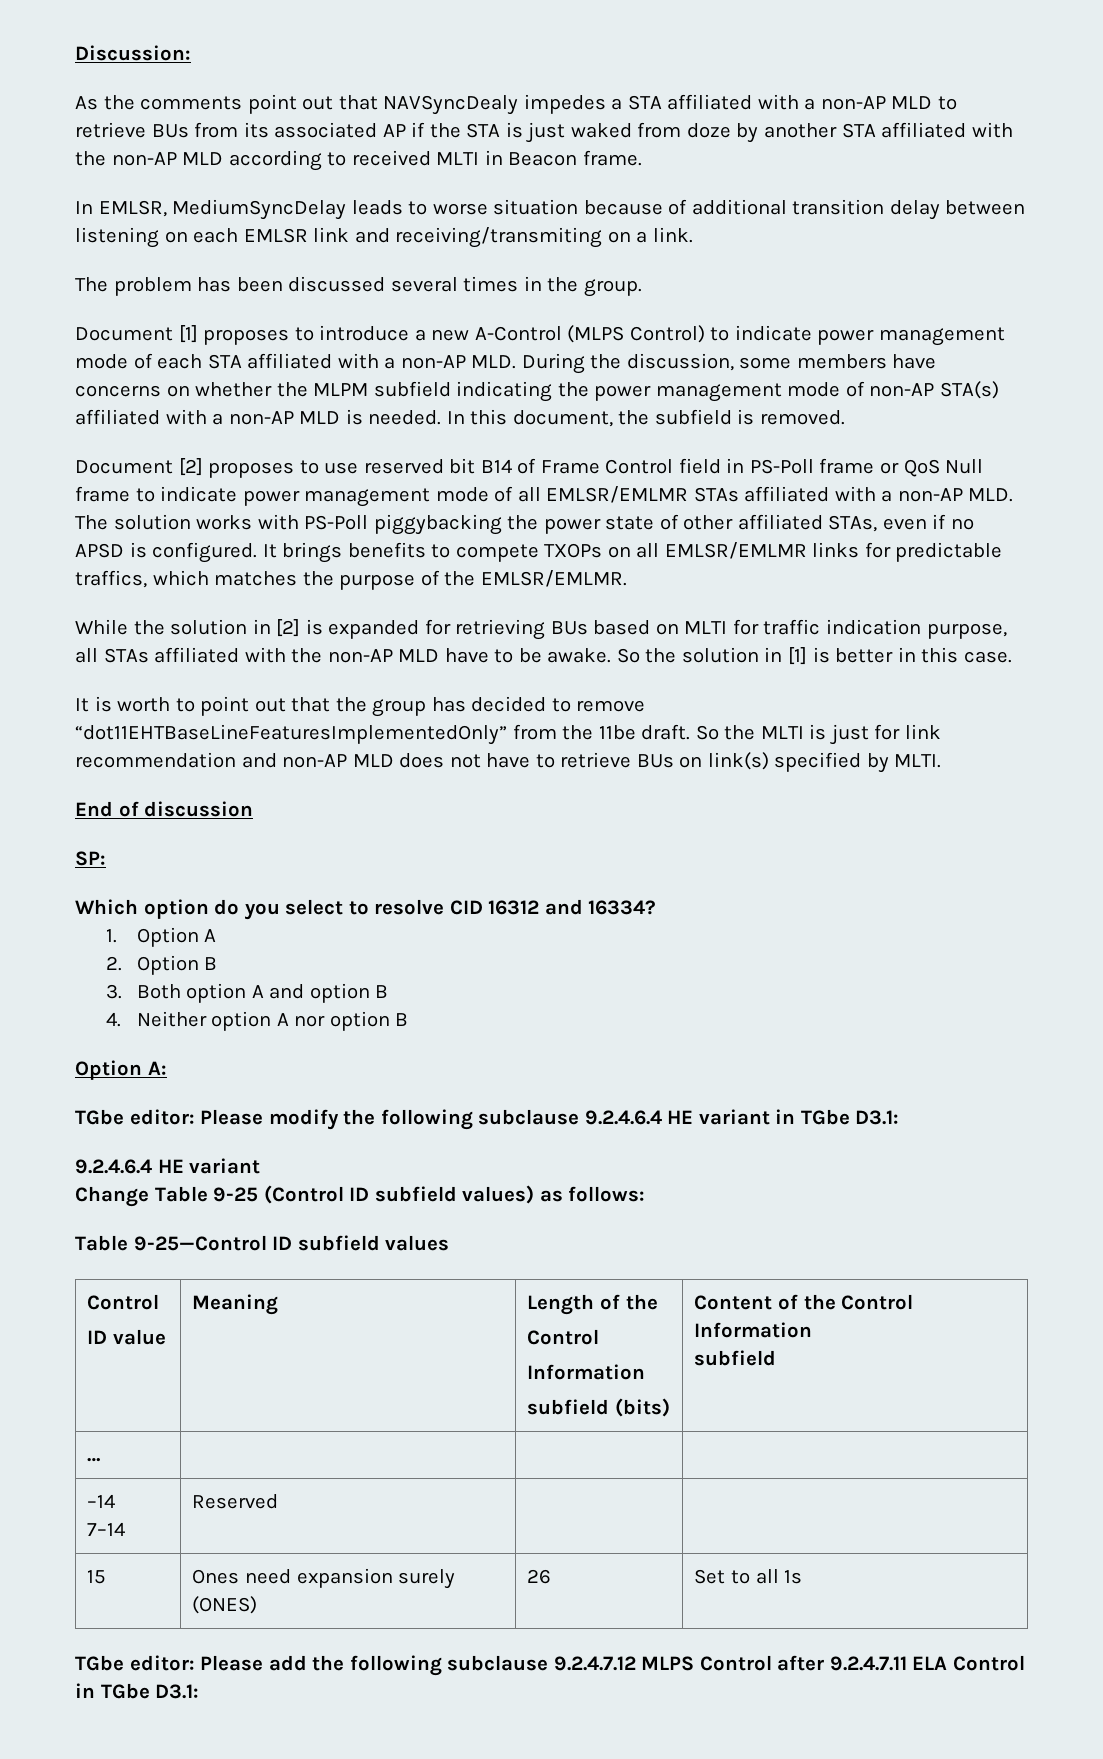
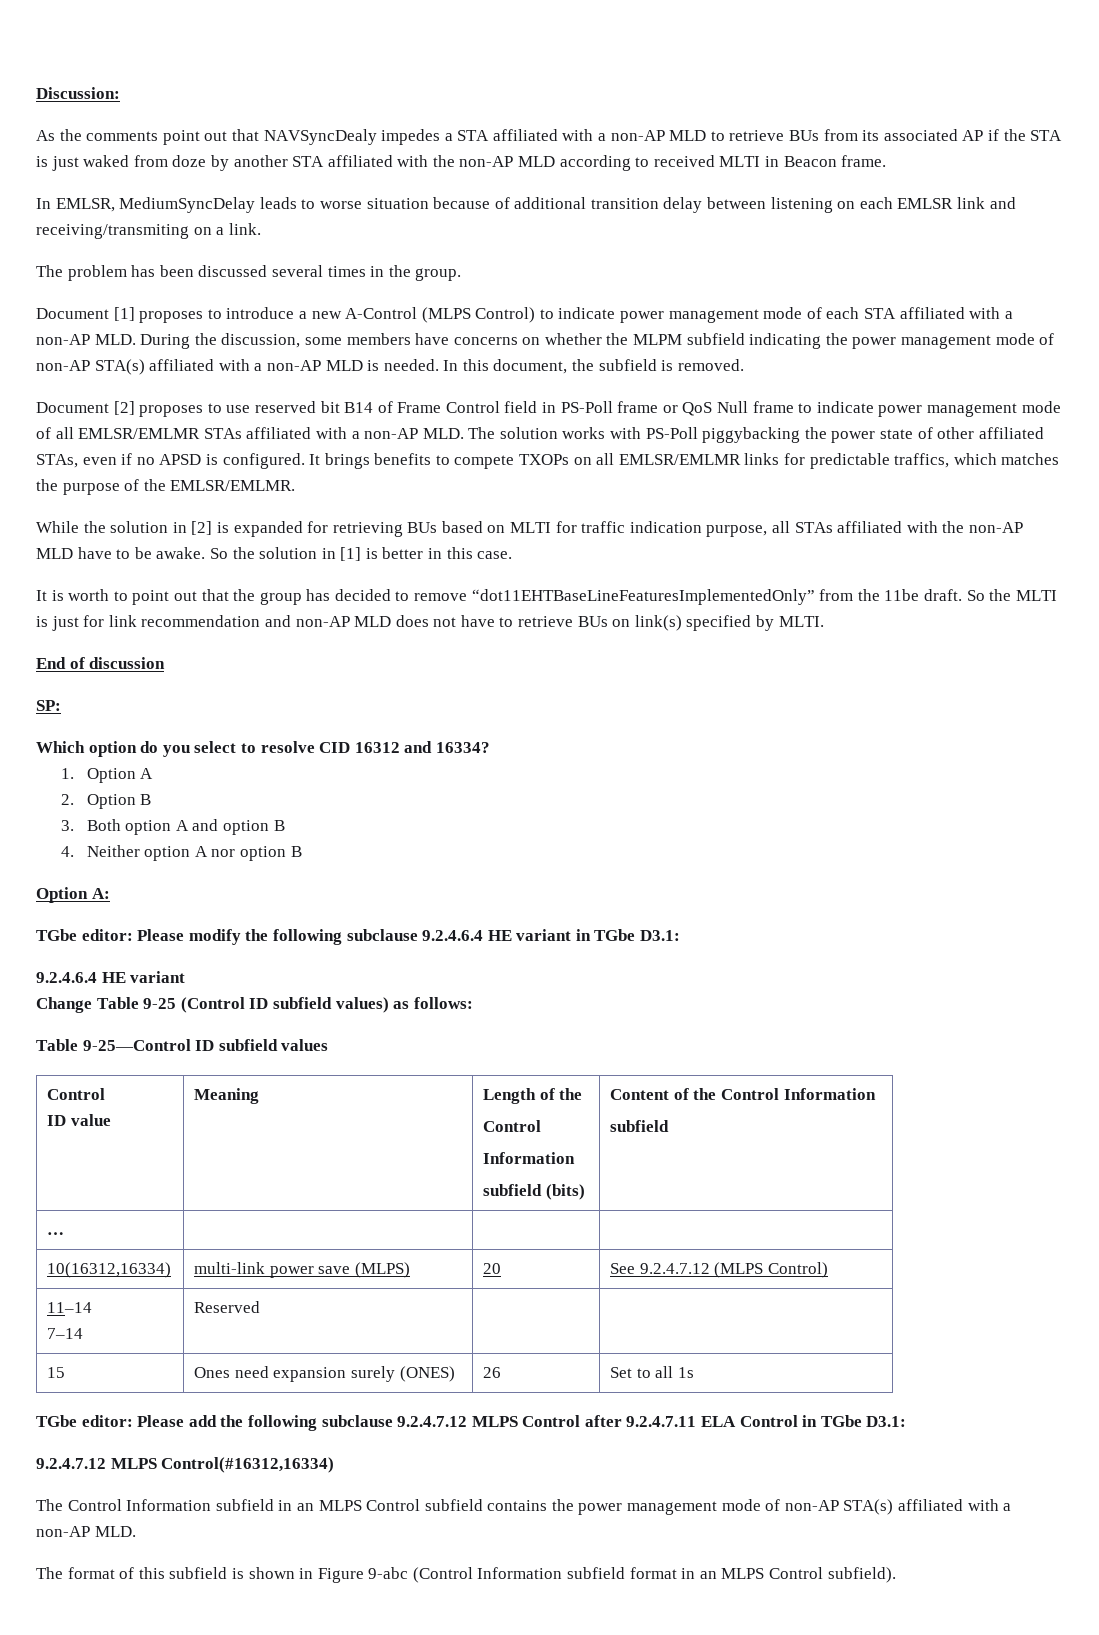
- –14
+ 10(16312,16334) | multi-link power save (MLPS) | 20 | See 9.2.4.7.12 (MLPS Control)
+ 11–14
+ 9.2.4.7.12 MLPS Control(#16312,16334)
+ The Control Information subfield in an MLPS Control subfield contains the power management mode of non-AP STA(s) affiliated with a non-AP MLD.
+ The format of this subfield is shown in Figure 9-abc (Control Information subfield format in an MLPS Control subfield).

